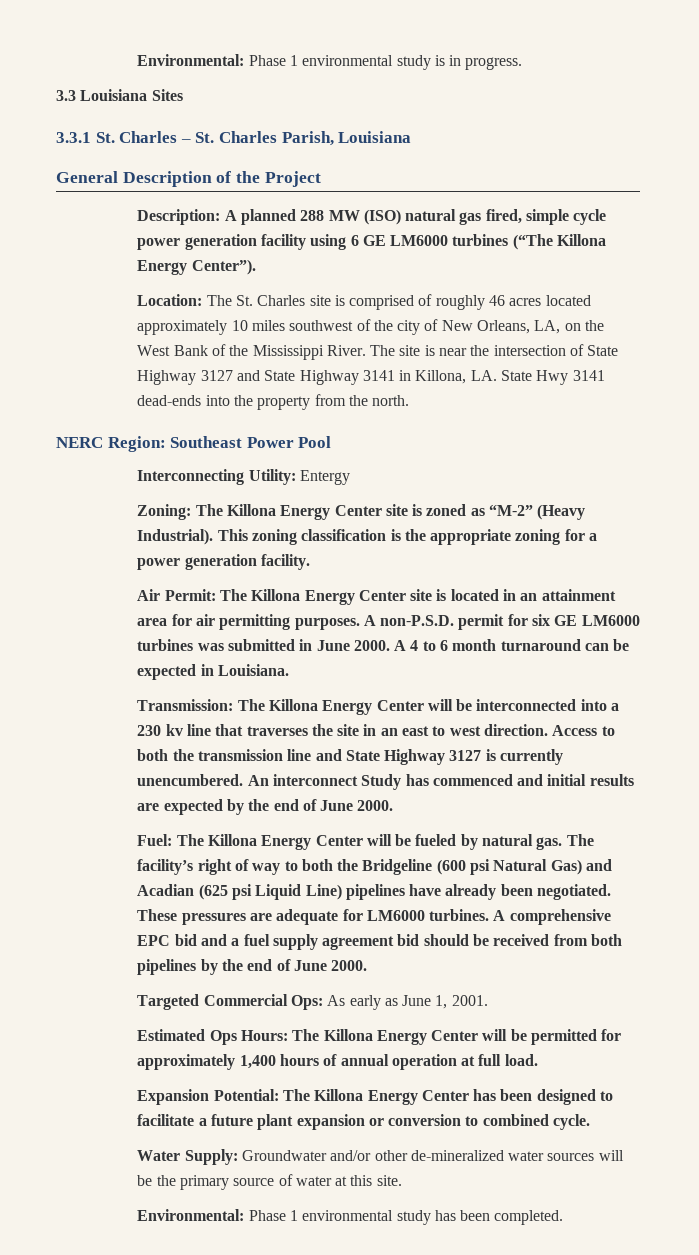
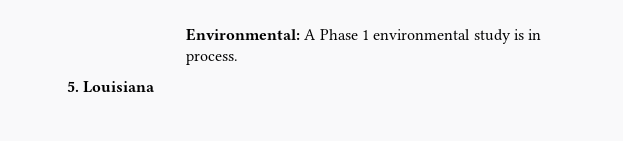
- Environmental: Phase 1 environmental study is in progress.
- 3.3 Louisiana Sites
- 3.3.1 St. Charles – St. Charles Parish, Louisiana
- General Description of the Project
- Description: A planned 288 MW (ISO) natural gas fired, simple cycle power generation facility using 6 GE LM6000 turbines (“The Killona Energy Center”).
- Location: The St. Charles site is comprised of roughly 46 acres located approximately 10 miles southwest of the city of New Orleans, LA, on the West Bank of the Mississippi River. The site is near the intersection of State Highway 3127 and State Highway 3141 in Killona, LA. State Hwy 3141 dead-ends into the property from the north.
- NERC Region: Southeast Power Pool
- Interconnecting Utility: Entergy
- Zoning: The Killona Energy Center site is zoned as “M-2” (Heavy Industrial). This zoning classification is the appropriate zoning for a power generation facility.
- Air Permit: The Killona Energy Center site is located in an attainment area for air permitting purposes. A non-P.S.D. permit for six GE LM6000 turbines was submitted in June 2000. A 4 to 6 month turnaround can be expected in Louisiana.
- Transmission: The Killona Energy Center will be interconnected into a 230 kv line that traverses the site in an east to west direction. Access to both the transmission line and State Highway 3127 is currently unencumbered. An interconnect Study has commenced and initial results are expected by the end of June 2000.
- Fuel: The Killona Energy Center will be fueled by natural gas. The facility’s right of way to both the Bridgeline (600 psi Natural Gas) and Acadian (625 psi Liquid Line) pipelines have already been negotiated. These pressures are adequate for LM6000 turbines. A comprehensive EPC bid and a fuel supply agreement bid should be received from both pipelines by the end of June 2000.
- Targeted Commercial Ops: As early as June 1, 2001.
- Estimated Ops Hours: The Killona Energy Center will be permitted for approximately 1,400 hours of annual operation at full load.
- Expansion Potential: The Killona Energy Center has been designed to facilitate a future plant expansion or conversion to combined cycle.
- Water Supply: Groundwater and/or other de-mineralized water sources will be the primary source of water at this site.
- Environmental: Phase 1 environmental study has been completed.
+ Environmental: A Phase 1 environmental study is in process.
+ 5. Louisiana

